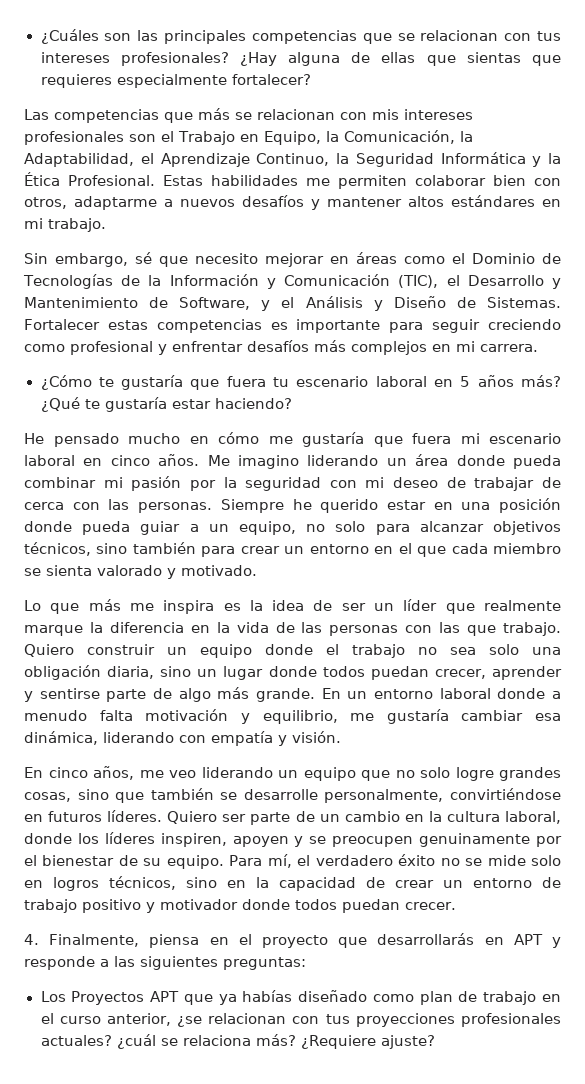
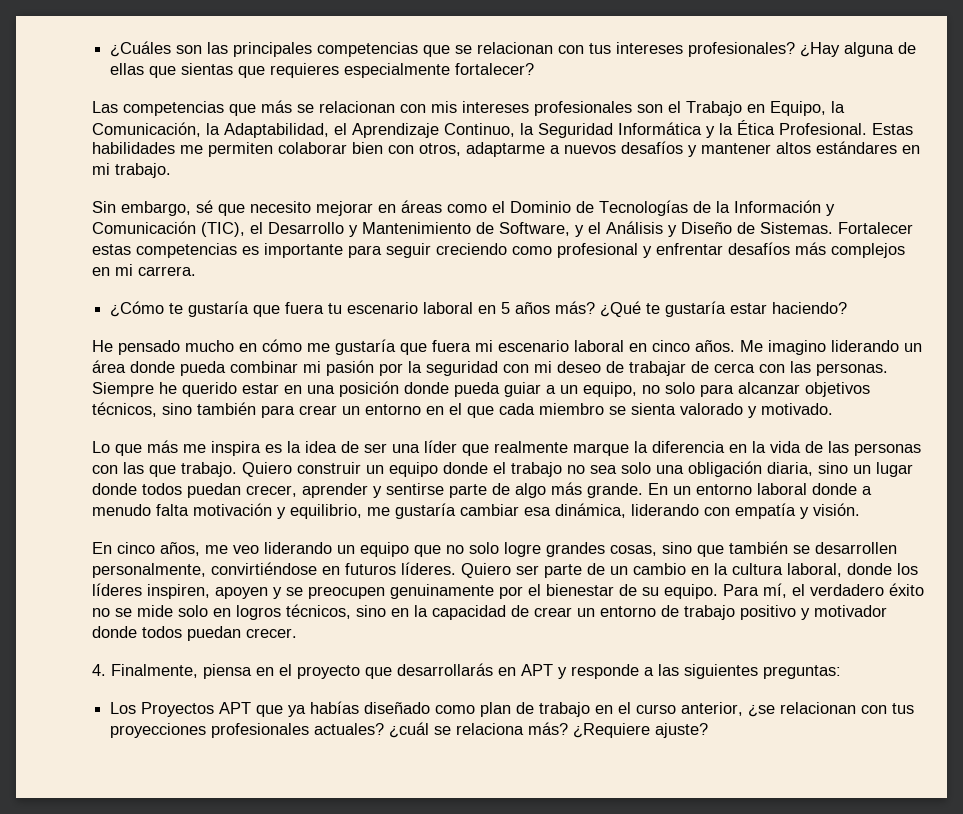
- Lo que más me inspira es la idea de ser un líder que realmente marque la diferencia en la vida de las personas con las que trabajo.
+ Lo que más me inspira es la idea de ser una líder que realmente marque la diferencia en la vida de las personas con las que trabajo.
- En cinco años, me veo liderando un equipo que no solo logre grandes cosas, sino que también se desarrolle personalmente, convirtiéndose en futuros líderes.
+ En cinco años, me veo liderando un equipo que no solo logre grandes cosas, sino que también se desarrollen personalmente, convirtiéndose en futuros líderes.

